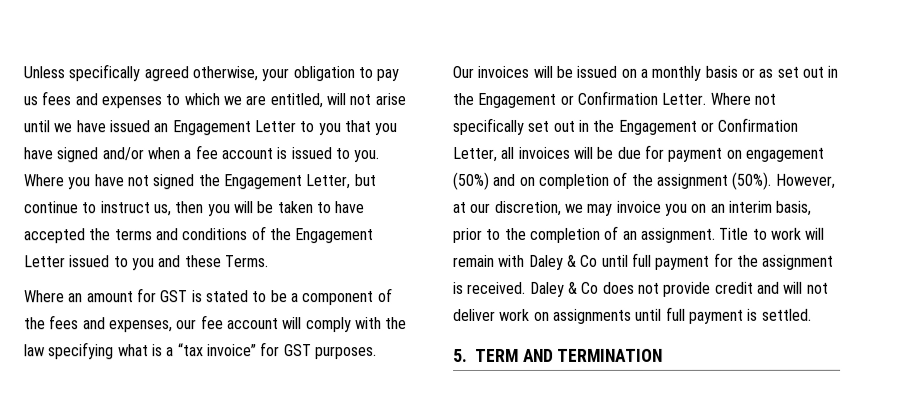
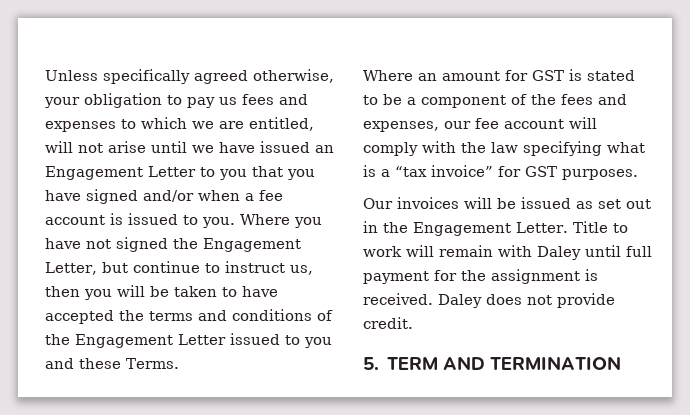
- Our invoices will be issued on a monthly basis or as set out in the Engagement or Confirmation Letter. Where not specifically set out in the Engagement or Confirmation Letter, all invoices will be due for payment on engagement (50%) and on completion of the assignment (50%). However, at our discretion, we may invoice you on an interim basis, prior to the completion of an assignment.
+ Our invoices will be issued as set out in the Engagement Letter.
- Title to work will remain with Daley & Co until full payment for the assignment is received.
+ Title to work will remain with Daley until full payment for the assignment is received.
- Daley & Co does not provide credit and will not deliver work on assignments until full payment is settled.
+ Daley does not provide credit.

